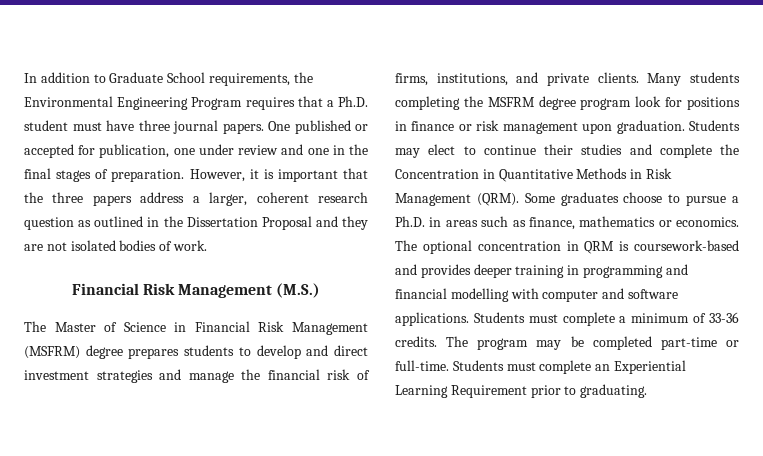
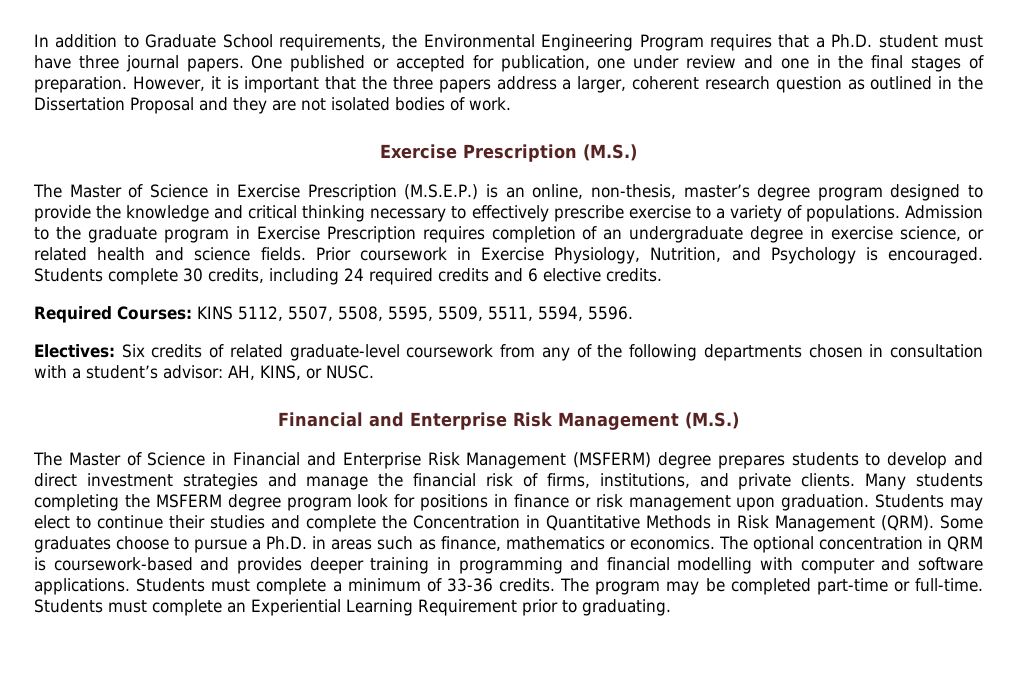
- Financial Risk Management (M.S.)
+ Exercise Prescription (M.S.)
+ The Master of Science in Exercise Prescription (M.S.E.P.) is an online, non-thesis, master’s degree program designed to provide the knowledge and critical thinking necessary to effectively prescribe exercise to a variety of populations. Admission to the graduate program in Exercise Prescription requires completion of an undergraduate degree in exercise science, or related health and science fields. Prior coursework in Exercise Physiology, Nutrition, and Psychology is encouraged. Students complete 30 credits, including 24 required credits and 6 elective credits.
+ Required Courses: KINS 5112, 5507, 5508, 5595, 5509, 5511, 5594, 5596.
+ Electives: Six credits of related graduate-level coursework from any of the following departments chosen in consultation with a student’s advisor: AH, KINS, or NUSC.
+ Financial and Enterprise Risk Management (M.S.)
- The Master of Science in Financial Risk Management (MSFRM) degree prepares students to develop and direct investment strategies and manage the financial risk of firms, institutions, and private clients.
+ The Master of Science in Financial and Enterprise Risk Management (MSFERM) degree prepares students to develop and direct investment strategies and manage the financial risk of firms, institutions, and private clients.
- Many students completing the MSFRM degree program look for positions in finance or risk management upon graduation.
+ Many students completing the MSFERM degree program look for positions in finance or risk management upon graduation.

